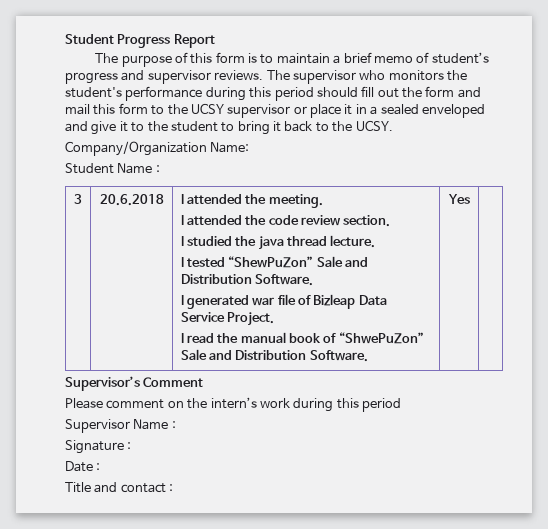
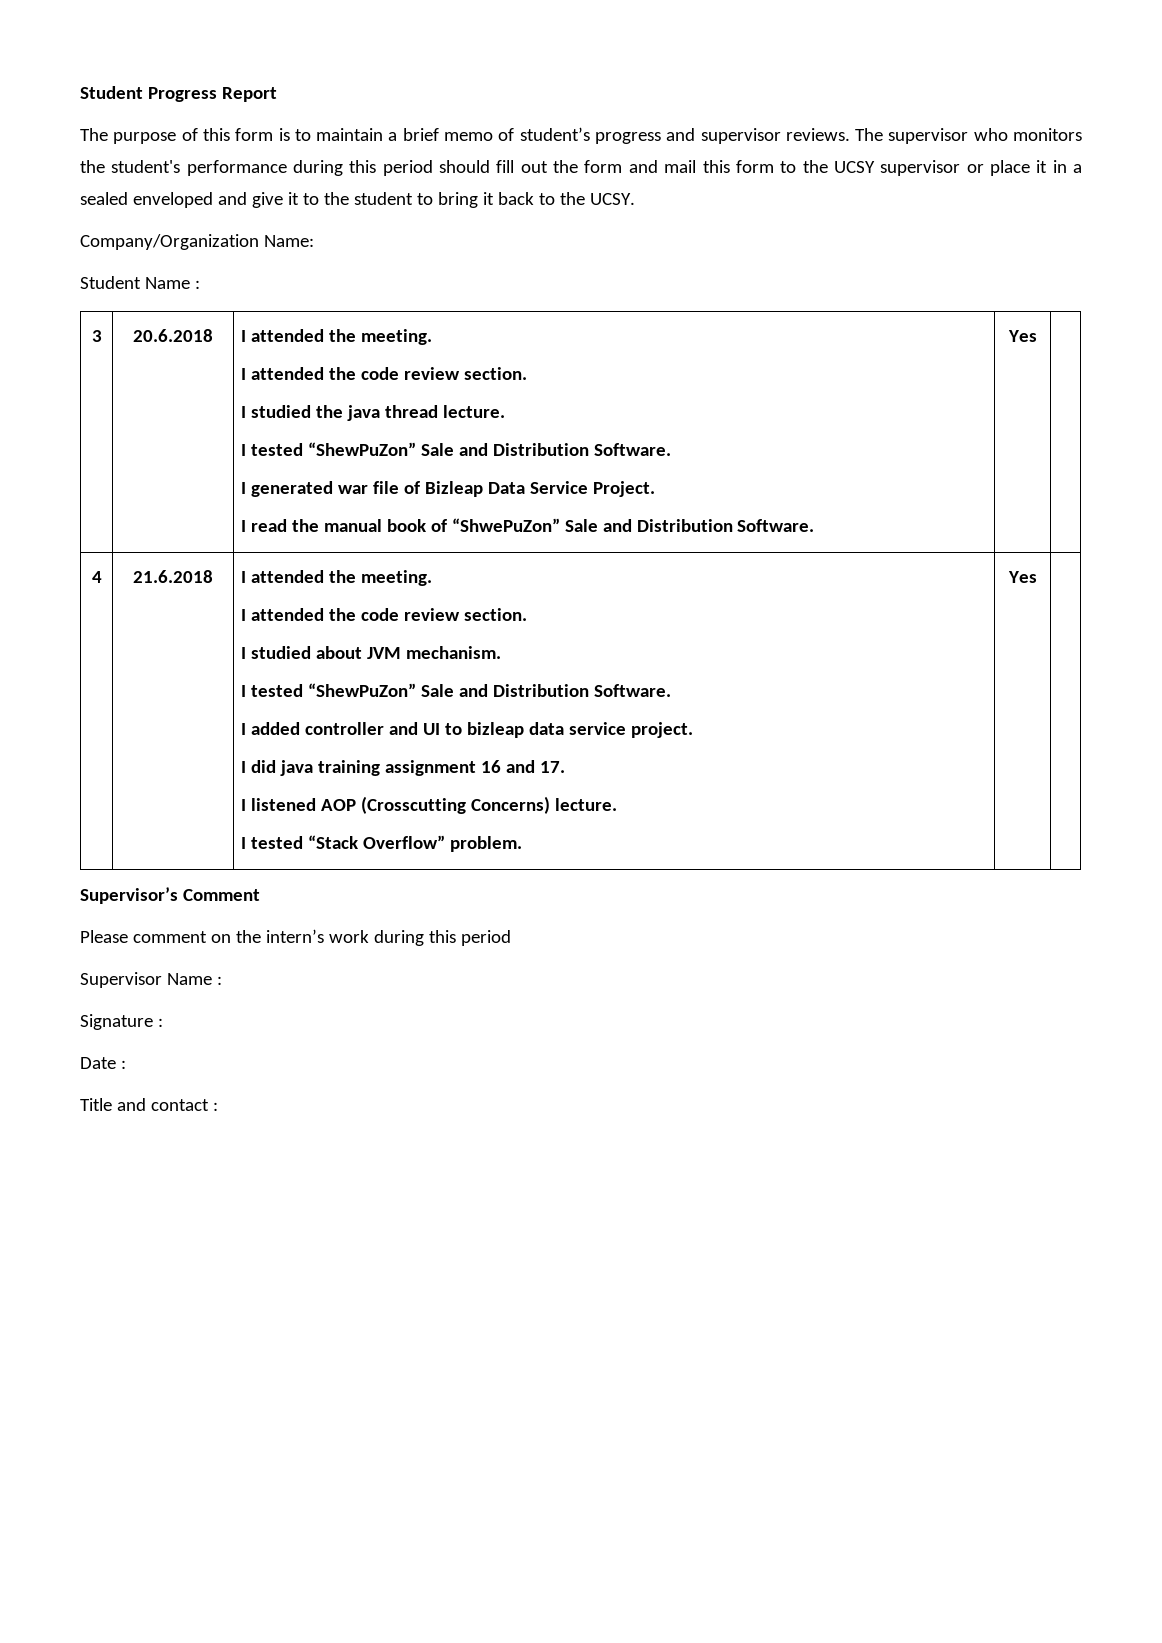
+ 4 | 21.6.2018 | I attended the meeting.
+ I attended the code review section.
+ I studied about JVM mechanism.
+ I tested “ShewPuZon” Sale and Distribution Software.
+ I added controller and UI to bizleap data service project.
+ I did java training assignment 16 and 17.
+ I listened AOP (Crosscutting Concerns) lecture.
+ I tested “Stack Overflow” problem. | Yes

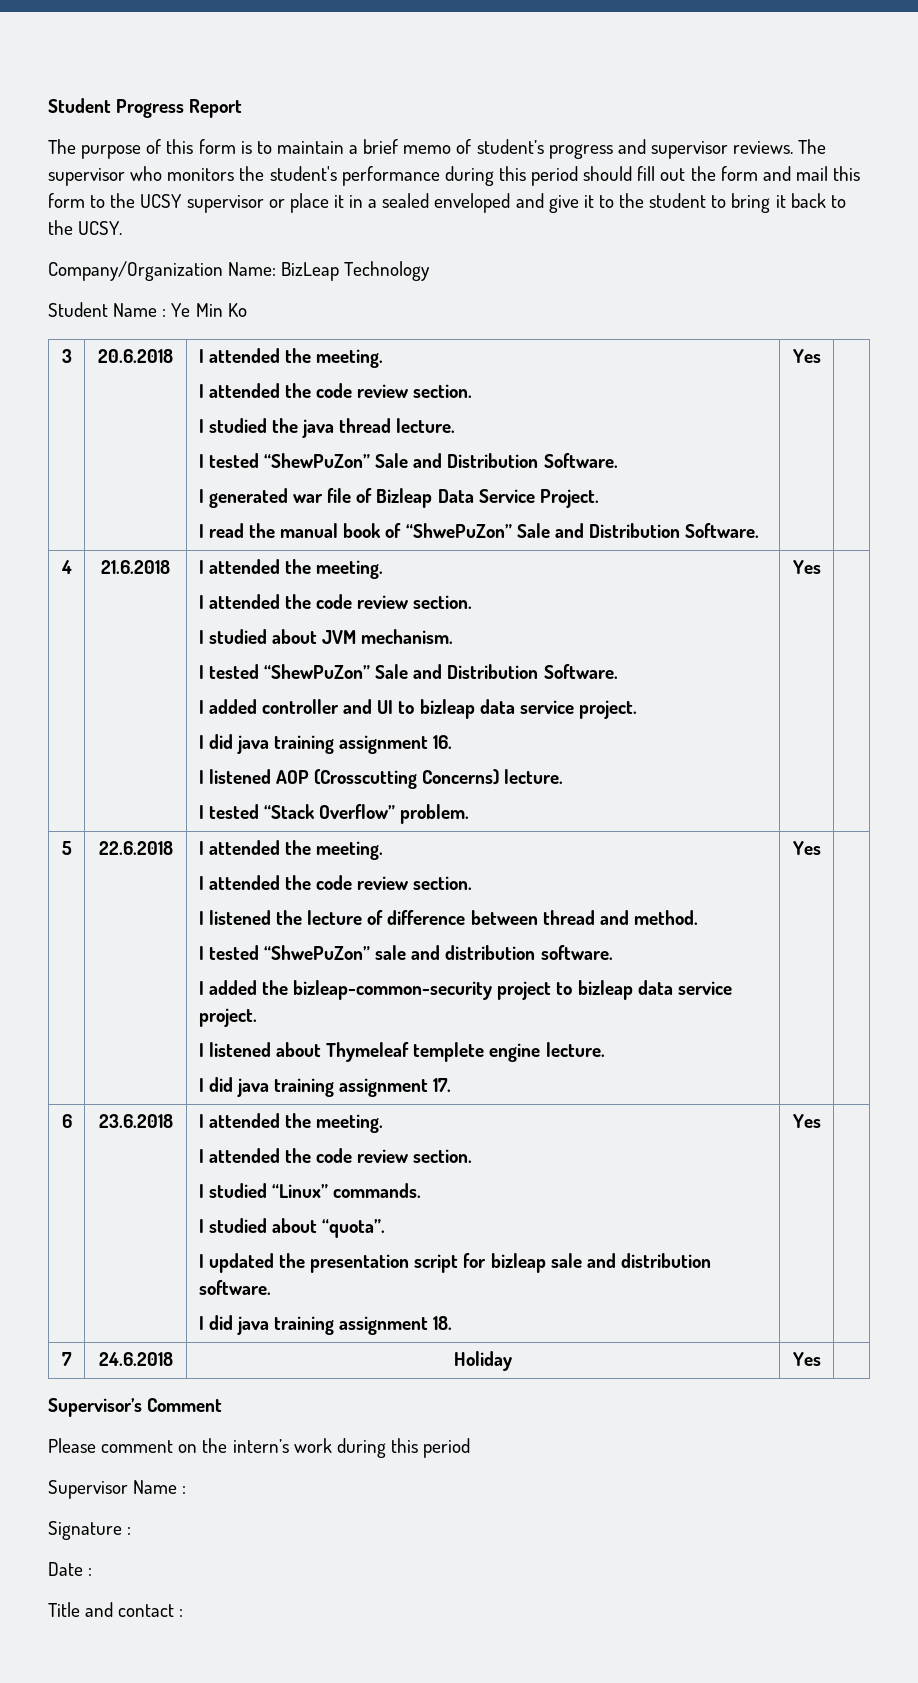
- Company/Organization Name:
+ Company/Organization Name: BizLeap Technology
- Student Name :
+ Student Name : Ye Min Ko
- I did java training assignment 16 and 17.
+ I did java training assignment 16.
+ 5 | 22.6.2018 | I attended the meeting.
+ I attended the code review section.
+ I listened the lecture of difference between thread and method.
+ I tested “ShwePuZon” sale and distribution software.
+ I added the bizleap-common-security project to bizleap data service project.
+ I listened about Thymeleaf templete engine lecture.
+ I did java training assignment 17. | Yes |
+ 6 | 23.6.2018 | I attended the meeting.
+ I attended the code review section.
+ I studied “Linux” commands.
+ I studied about “quota”.
+ I updated the presentation script for bizleap sale and distribution software.
+ I did java training assignment 18. | Yes |
+ 7 | 24.6.2018 | Holiday | Yes |

